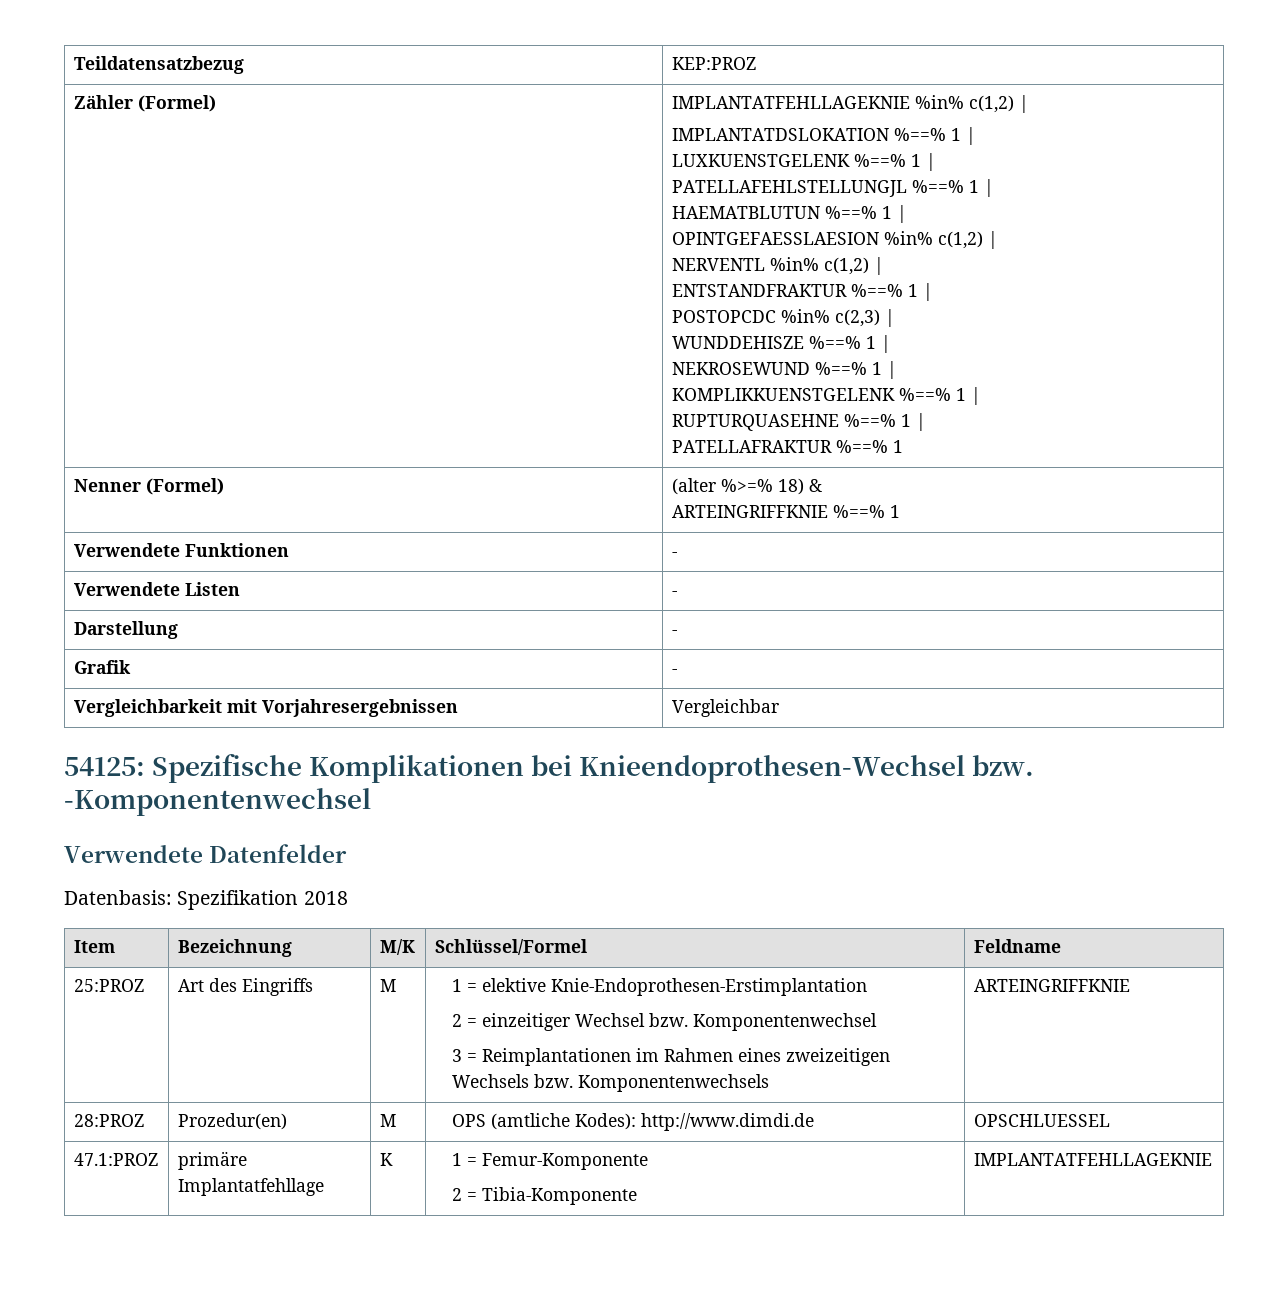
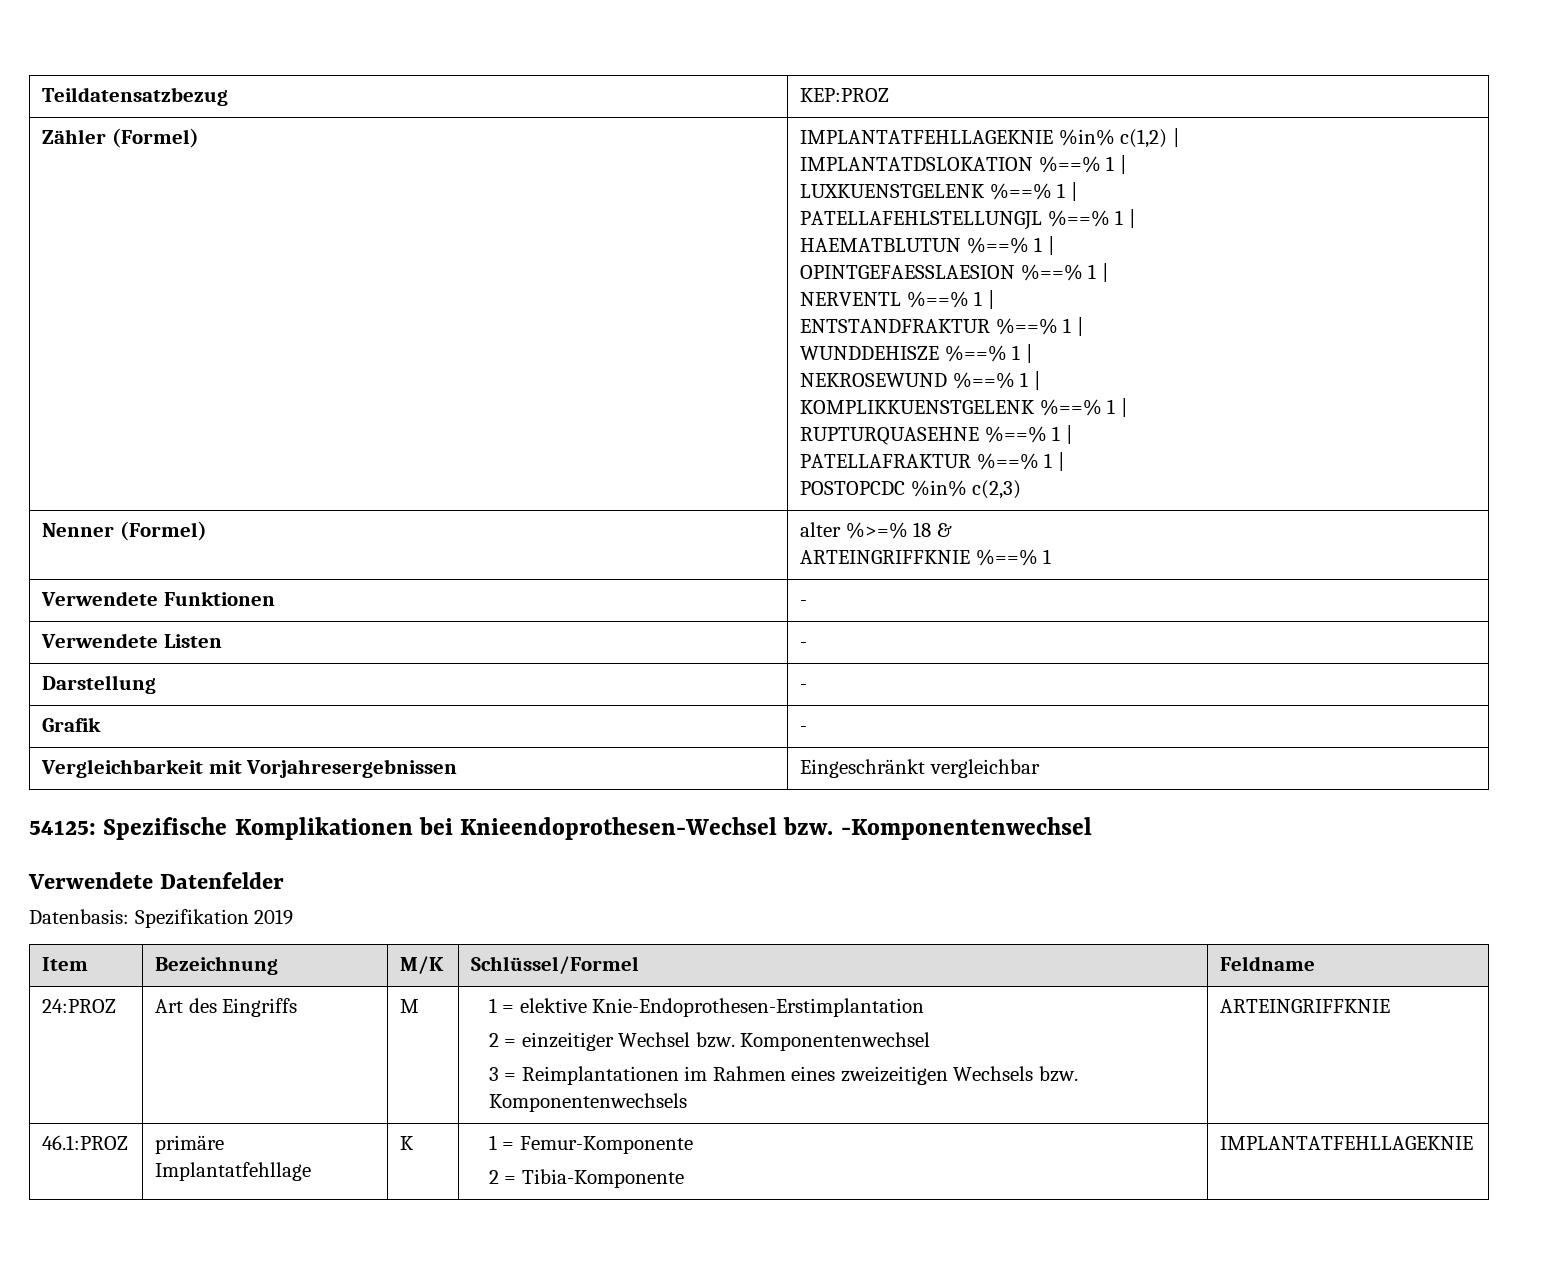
- OPINTGEFAESSLAESION %in% c(1,2) |
+ OPINTGEFAESSLAESION %==% 1 |
- NERVENTL %in% c(1,2) |
+ NERVENTL %==% 1 |
- POSTOPCDC %in% c(2,3) |
- PATELLAFRAKTUR %==% 1
+ PATELLAFRAKTUR %==% 1 |
+ POSTOPCDC %in% c(2,3)
- Nenner (Formel) | (alter %>=% 18) &
+ Nenner (Formel) | alter %>=% 18 &
- Vergleichbarkeit mit Vorjahresergebnissen | Vergleichbar
+ Vergleichbarkeit mit Vorjahresergebnissen | Eingeschränkt vergleichbar
- Datenbasis: Spezifikation 2018
+ Datenbasis: Spezifikation 2019
- 25:PROZ | Art des Eingriffs | M | 1 = elektive Knie-Endoprothesen-Erstimplantation
+ 24:PROZ | Art des Eingriffs | M | 1 = elektive Knie-Endoprothesen-Erstimplantation
- 28:PROZ | Prozedur(en) | M | OPS (amtliche Kodes): http://www.dimdi.de | OPSCHLUESSEL
- 47.1:PROZ | primäre Implantatfehllage | K | 1 = Femur-Komponente
+ 46.1:PROZ | primäre Implantatfehllage | K | 1 = Femur-Komponente

